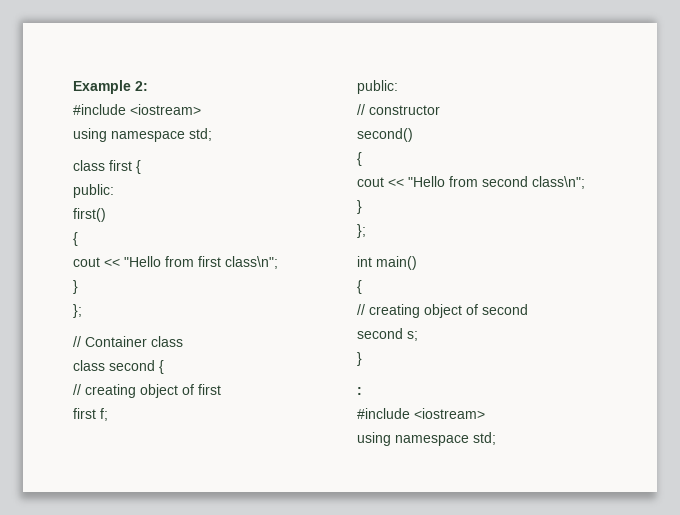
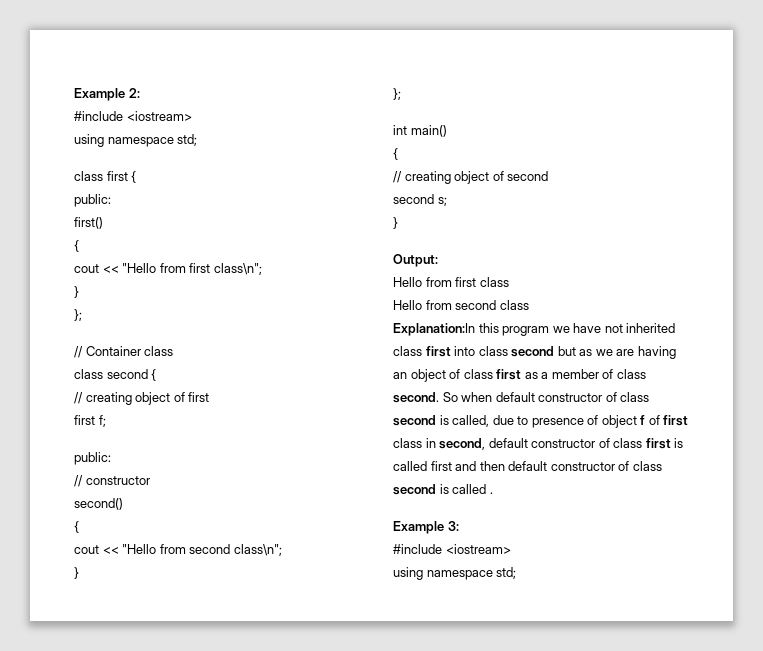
- :
+ Output:
+ Hello from first class
+ Hello from second class
+ Explanation:In this program we have not inherited class first into class second but as we are having an object of class first as a member of class second. So when default constructor of class second is called, due to presence of object f of first class in second, default constructor of class first is called first and then default constructor of class second is called .
+ Example 3:

